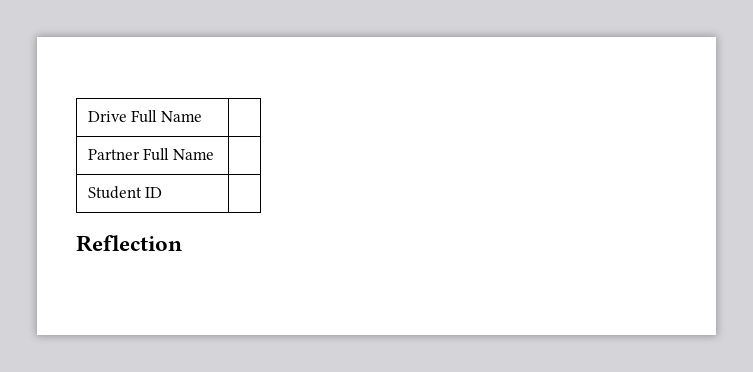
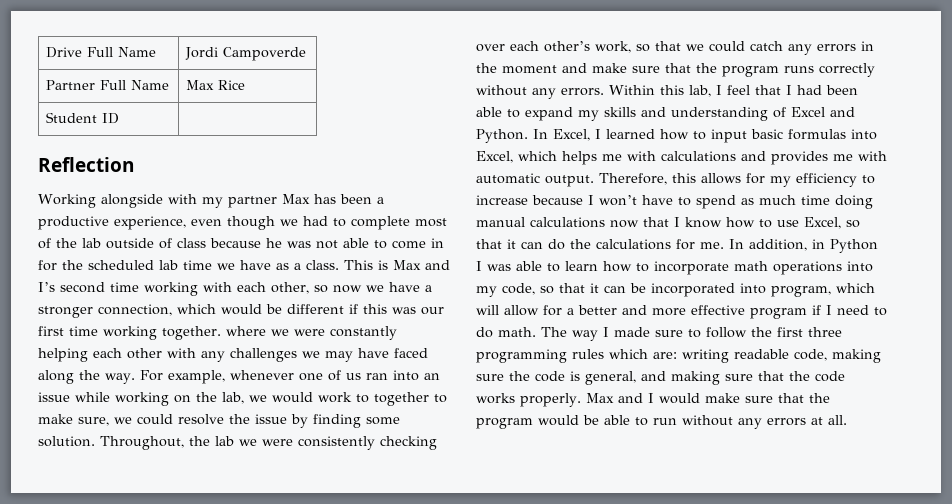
- Drive Full Name |
+ Drive Full Name | Jordi Campoverde
- Partner Full Name |
+ Partner Full Name | Max Rice
+ Working alongside with my partner Max has been a productive experience, even though we had to complete most of the lab outside of class because he was not able to come in for the scheduled lab time we have as a class. This is Max and I’s second time working with each other, so now we have a stronger connection, which would be different if this was our first time working together. where we were constantly helping each other with any challenges we may have faced along the way. For example, whenever one of us ran into an issue while working on the lab, we would work to together to make sure, we could resolve the issue by finding some solution. Throughout, the lab we were consistently checking over each other’s work, so that we could catch any errors in the moment and make sure that the program runs correctly without any errors. Within this lab, I feel that I had been able to expand my skills and understanding of Excel and Python. In Excel, I learned how to input basic formulas into Excel, which helps me with calculations and provides me with automatic output. Therefore, this allows for my efficiency to increase because I won’t have to spend as much time doing manual calculations now that I know how to use Excel, so that it can do the calculations for me. In addition, in Python I was able to learn how to incorporate math operations into my code, so that it can be incorporated into program, which will allow for a better and more effective program if I need to do math. The way I made sure to follow the first three programming rules which are: writing readable code, making sure the code is general, and making sure that the code works properly. Max and I would make sure that the program would be able to run without any errors at all.

